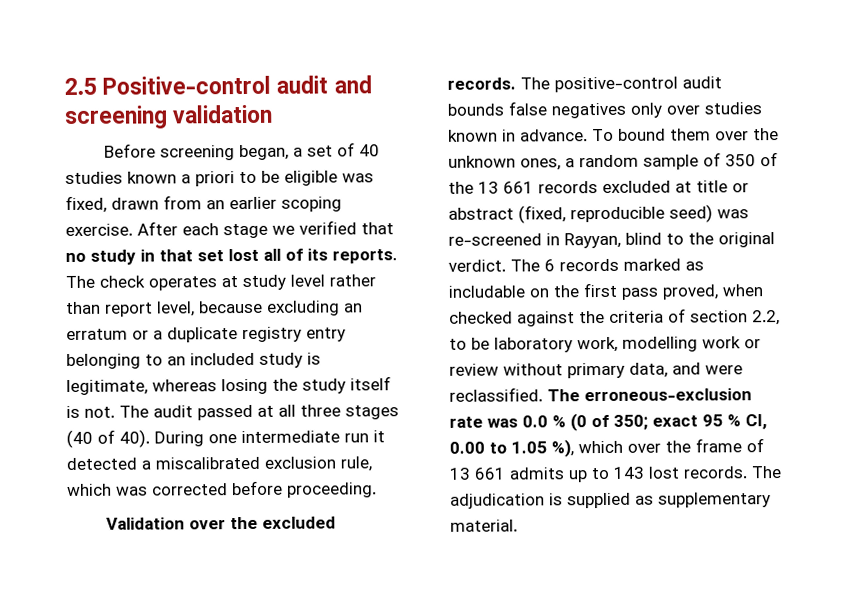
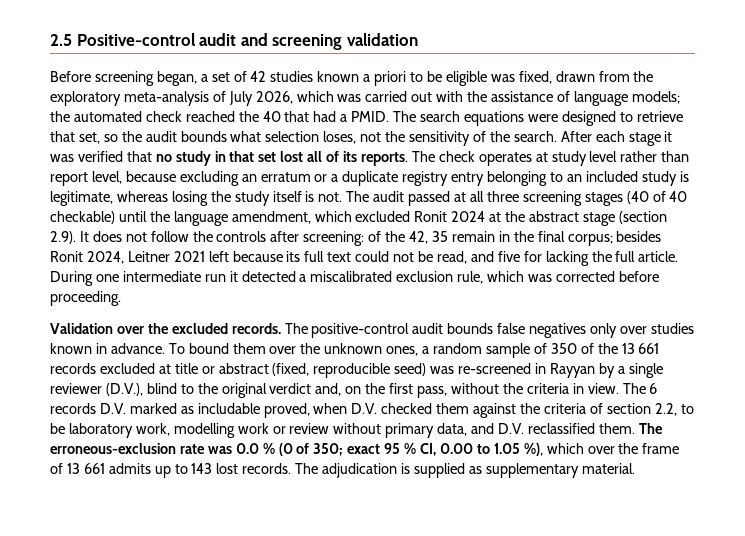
- Before screening began, a set of 40 studies known a priori to be eligible was fixed, drawn from an earlier scoping exercise.
+ Before screening began, a set of 42 studies known a priori to be eligible was fixed, drawn from the exploratory meta-analysis of July 2026, which was carried out with the assistance of language models; the automated check reached the 40 that had a PMID. The search equations were designed to retrieve that set, so the audit bounds what selection loses, not the sensitivity of the search.
- After each stage we verified that no study in that set lost all of its reports.
+ After each stage it was verified that no study in that set lost all of its reports.
- The audit passed at all three stages (40 of 40).
+ The audit passed at all three screening stages (40 of 40 checkable) until the language amendment, which excluded Ronit 2024 at the abstract stage (section 2.9). It does not follow the controls after screening: of the 42, 35 remain in the final corpus; besides Ronit 2024, Leitner 2021 left because its full text could not be read, and five for lacking the full article.
- To bound them over the unknown ones, a random sample of 350 of the 13 661 records excluded at title or abstract (fixed, reproducible seed) was re-screened in Rayyan, blind to the original verdict.
+ To bound them over the unknown ones, a random sample of 350 of the 13 661 records excluded at title or abstract (fixed, reproducible seed) was re-screened in Rayyan by a single reviewer (D.V.), blind to the original verdict and, on the first pass, without the criteria in view.
- The 6 records marked as includable on the first pass proved, when checked against the criteria of section 2.2, to be laboratory work, modelling work or review without primary data, and were reclassified.
+ The 6 records D.V. marked as includable proved, when D.V. checked them against the criteria of section 2.2, to be laboratory work, modelling work or review without primary data, and D.V. reclassified them.

